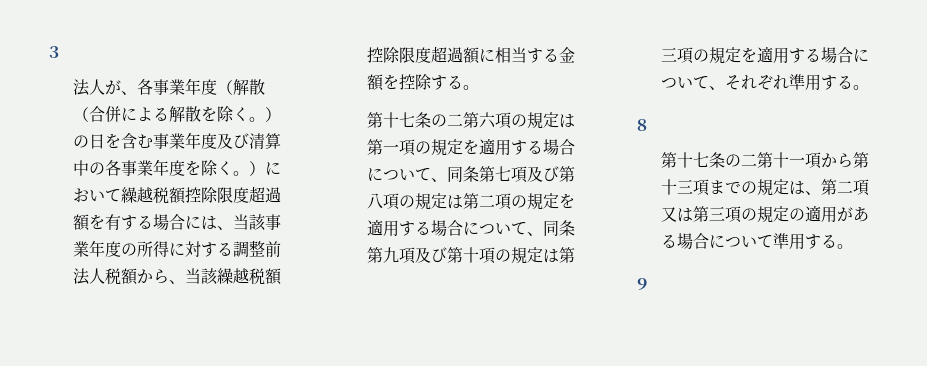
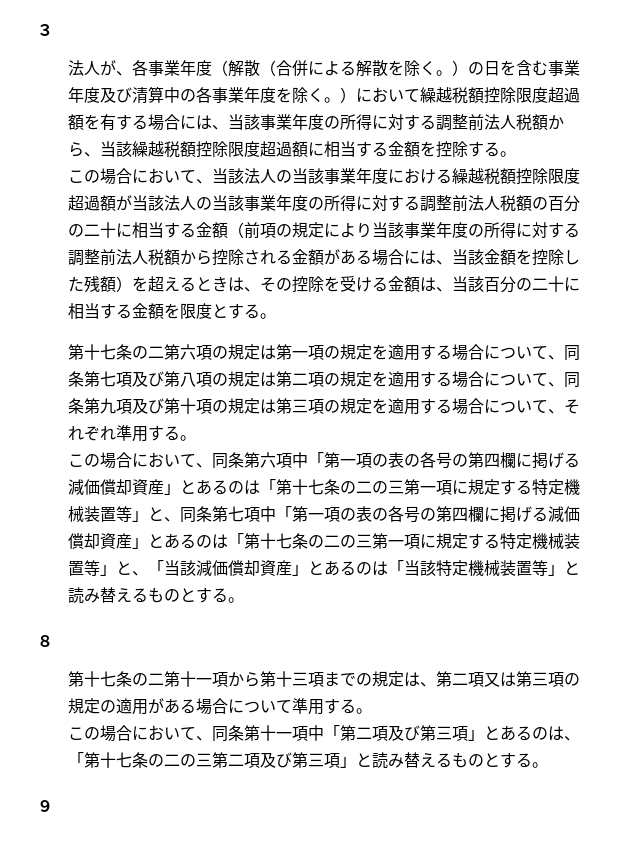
+ この場合において、当該法人の当該事業年度における繰越税額控除限度超過額が当該法人の当該事業年度の所得に対する調整前法人税額の百分の二十に相当する金額（前項の規定により当該事業年度の所得に対する調整前法人税額から控除される金額がある場合には、当該金額を控除した残額）を超えるときは、その控除を受ける金額は、当該百分の二十に相当する金額を限度とする。
+ この場合において、同条第六項中「第一項の表の各号の第四欄に掲げる減価償却資産」とあるのは「第十七条の二の三第一項に規定する特定機械装置等」と、同条第七項中「第一項の表の各号の第四欄に掲げる減価償却資産」とあるのは「第十七条の二の三第一項に規定する特定機械装置等」と、「当該減価償却資産」とあるのは「当該特定機械装置等」と読み替えるものとする。
+ この場合において、同条第十一項中「第二項及び第三項」とあるのは、「第十七条の二の三第二項及び第三項」と読み替えるものとする。

